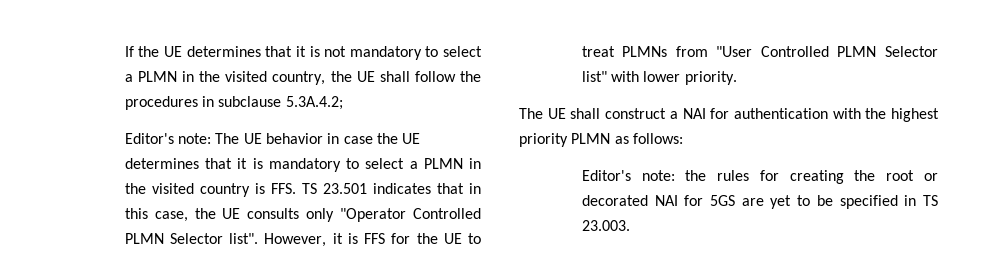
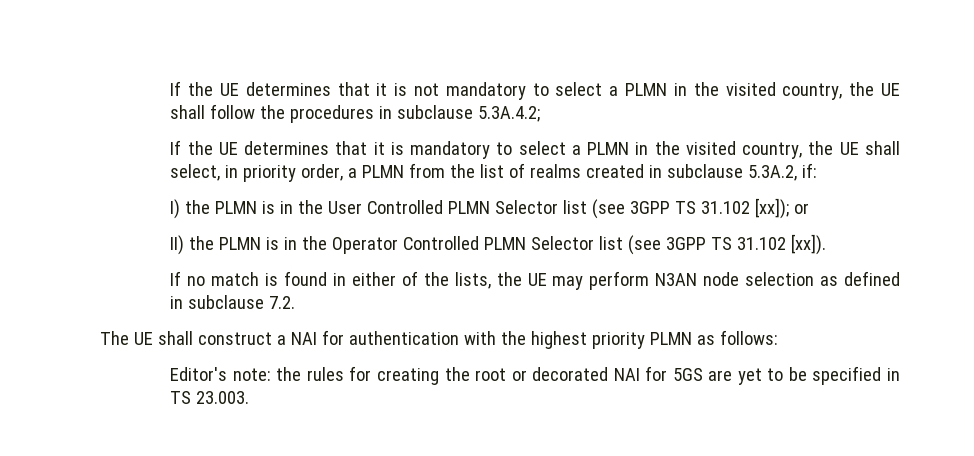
- Editor's note: The UE behavior in case the UE determines that it is mandatory to select a PLMN in the visited country is FFS. TS 23.501 indicates that in this case, the UE consults only "Operator Controlled PLMN Selector list". However, it is FFS for the UE to treat PLMNs from "User Controlled PLMN Selector list" with lower priority.
+ If the UE determines that it is mandatory to select a PLMN in the visited country, the UE shall select, in priority order, a PLMN from the list of realms created in subclause 5.3A.2, if:
+ I) the PLMN is in the User Controlled PLMN Selector list (see 3GPP TS 31.102 [xx]); or
+ II) the PLMN is in the Operator Controlled PLMN Selector list (see 3GPP TS 31.102 [xx]).
+ If no match is found in either of the lists, the UE may perform N3AN node selection as defined in subclause 7.2.

